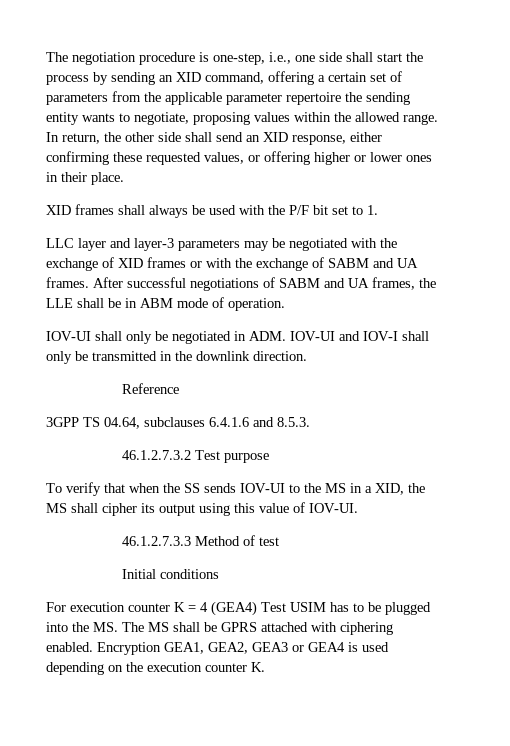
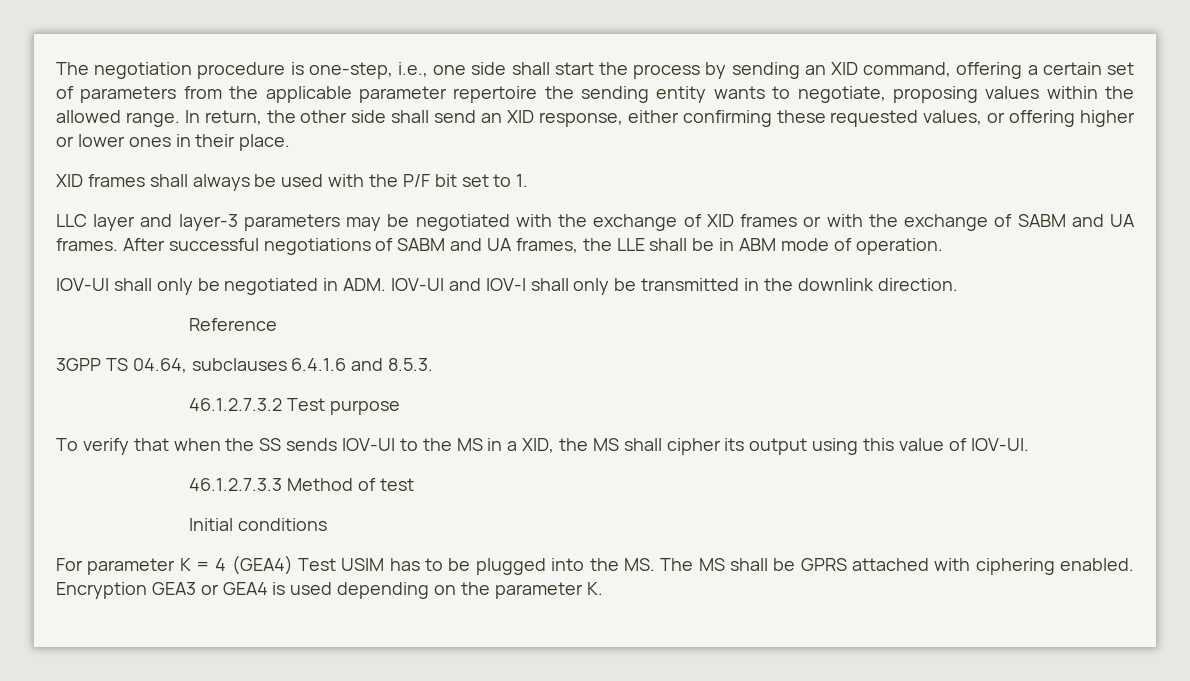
- For execution counter K = 4 (GEA4) Test USIM has to be plugged into the MS. The MS shall be GPRS attached with ciphering enabled.
+ For parameter K = 4 (GEA4) Test USIM has to be plugged into the MS. The MS shall be GPRS attached with ciphering enabled.
- Encryption GEA1, GEA2, GEA3 or GEA4 is used depending on the execution counter K.
+ Encryption GEA3 or GEA4 is used depending on the parameter K.

